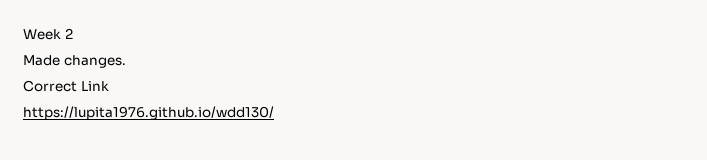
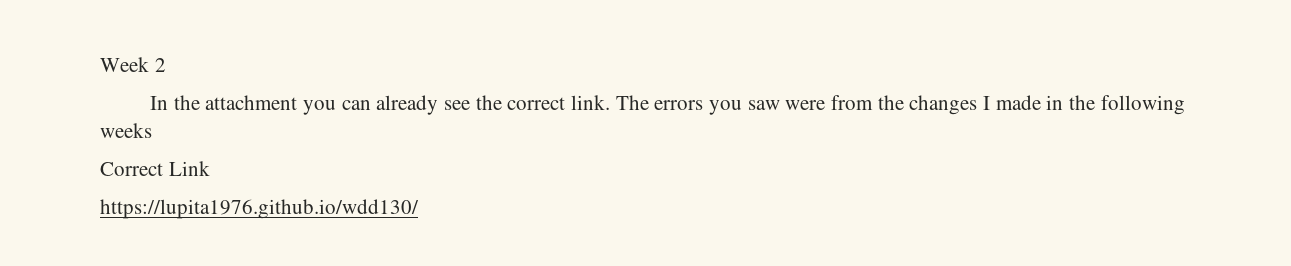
- Made changes.
+ In the attachment you can already see the correct link. The errors you saw were from the changes I made in the following weeks

